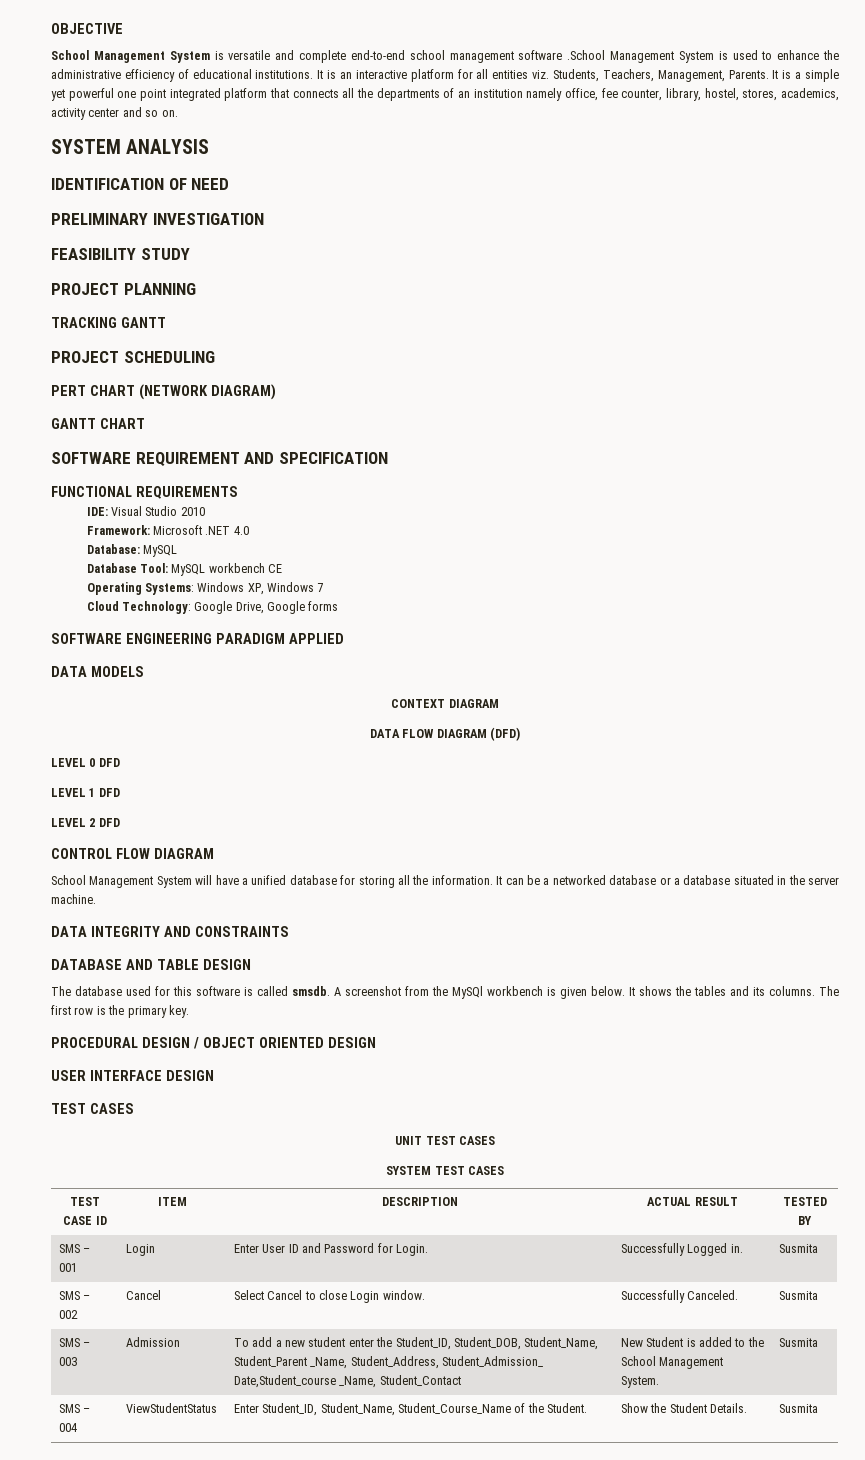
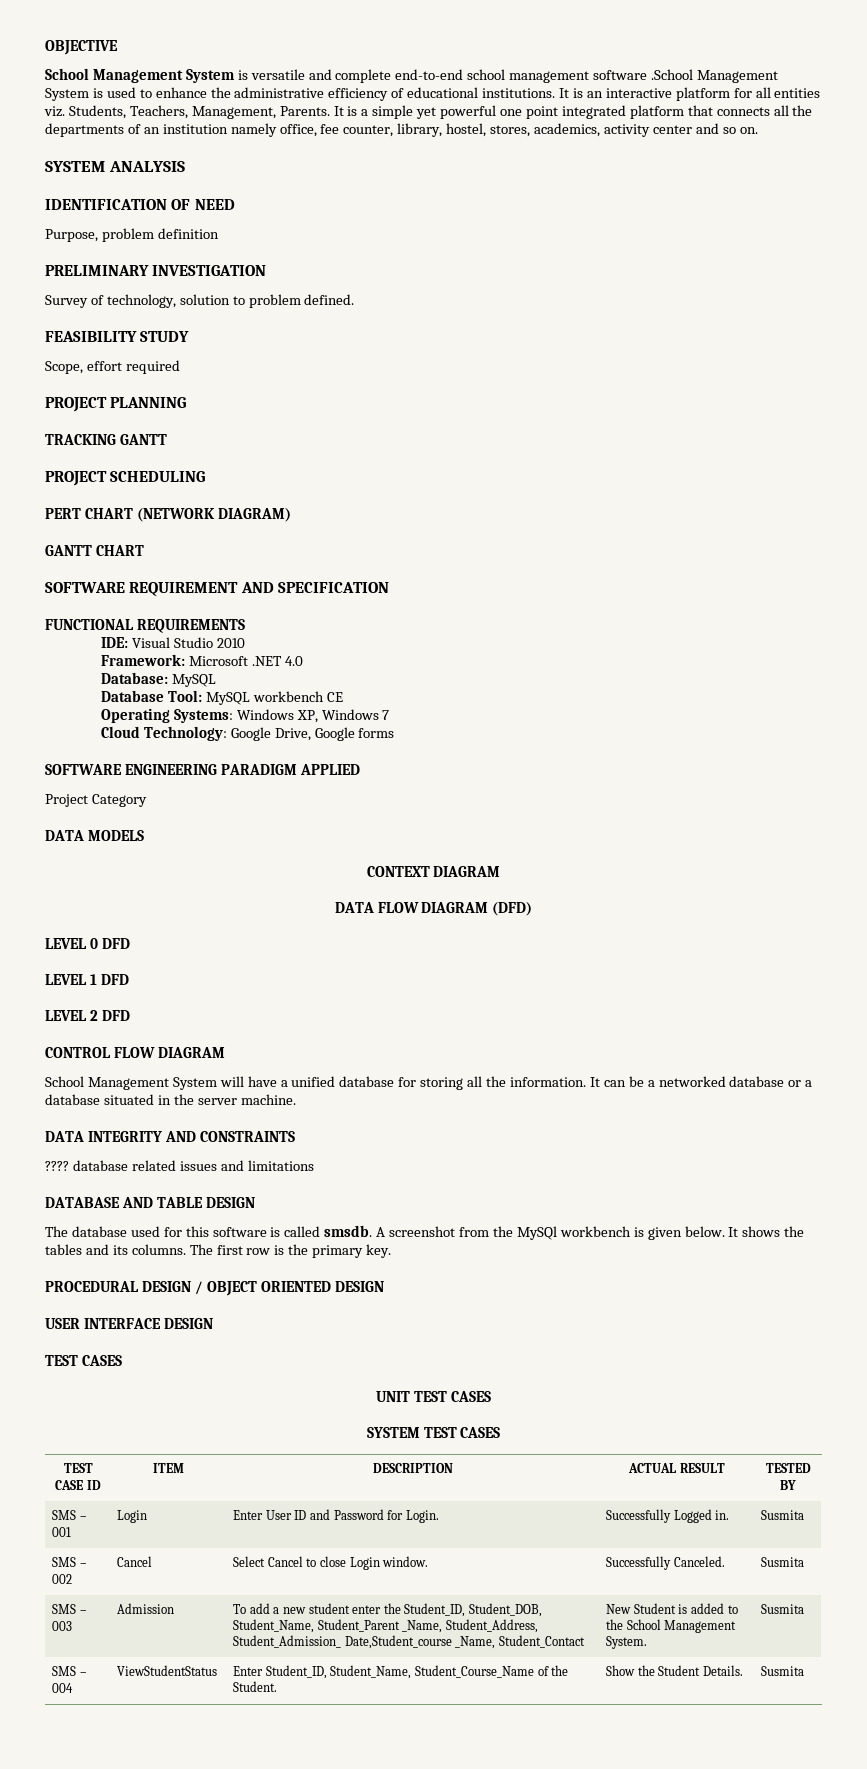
+ Purpose, problem definition
+ Survey of technology, solution to problem defined.
+ Scope, effort required
+ Project Category
+ ???? database related issues and limitations

